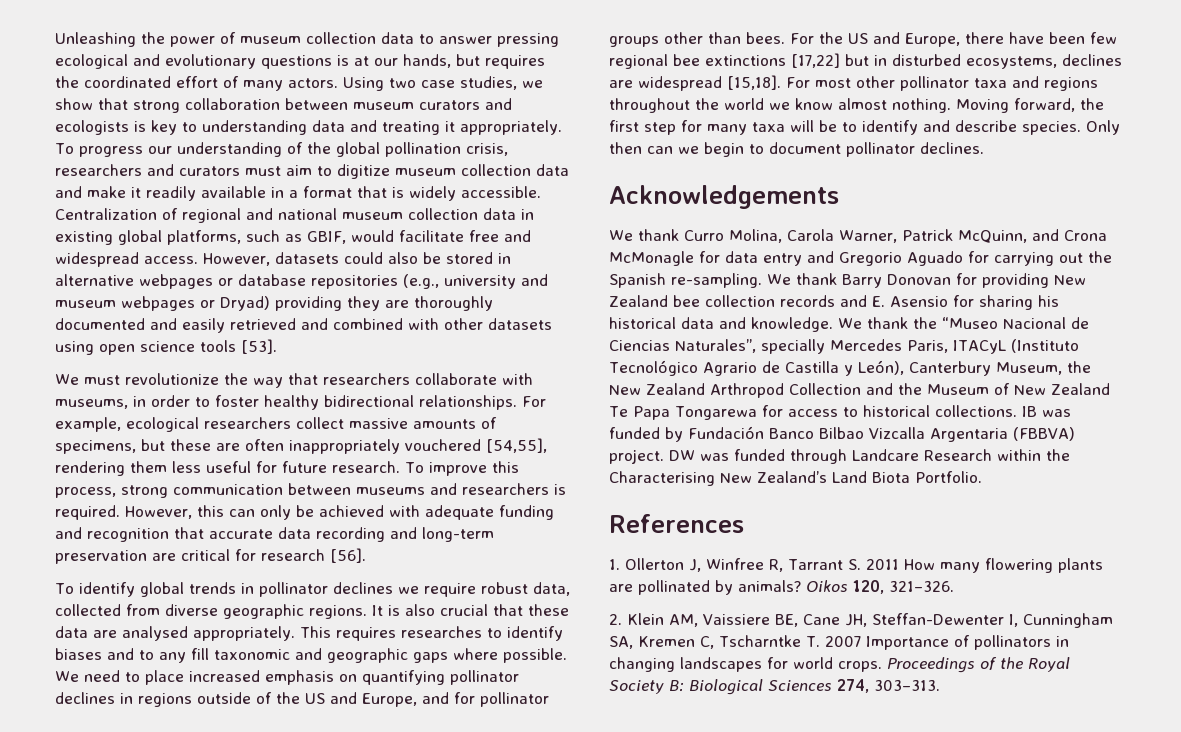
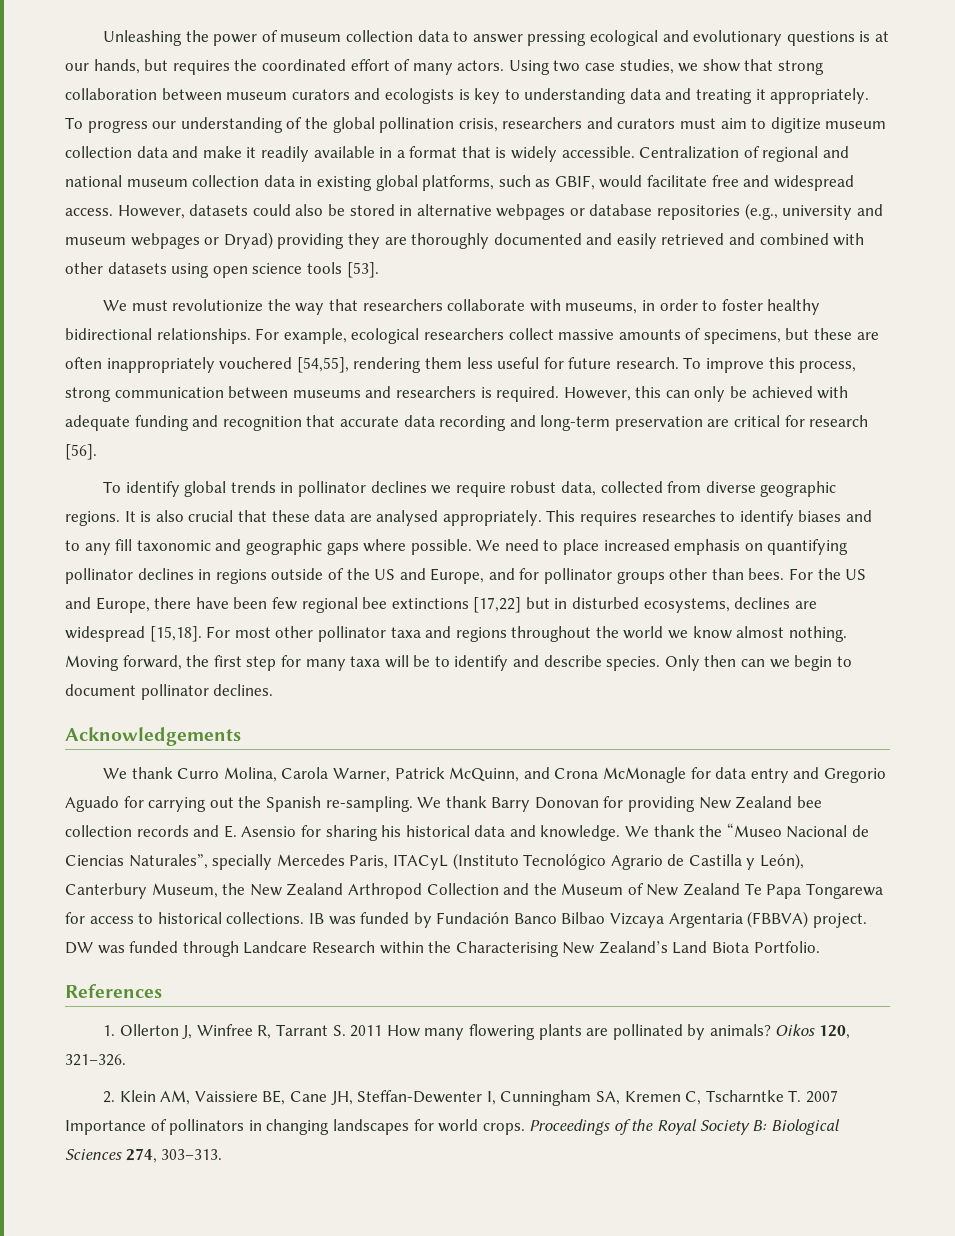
- IB was funded by Fundación Banco Bilbao Vizcalla Argentaria (FBBVA) project.
+ IB was funded by Fundación Banco Bilbao Vizcaya Argentaria (FBBVA) project.

